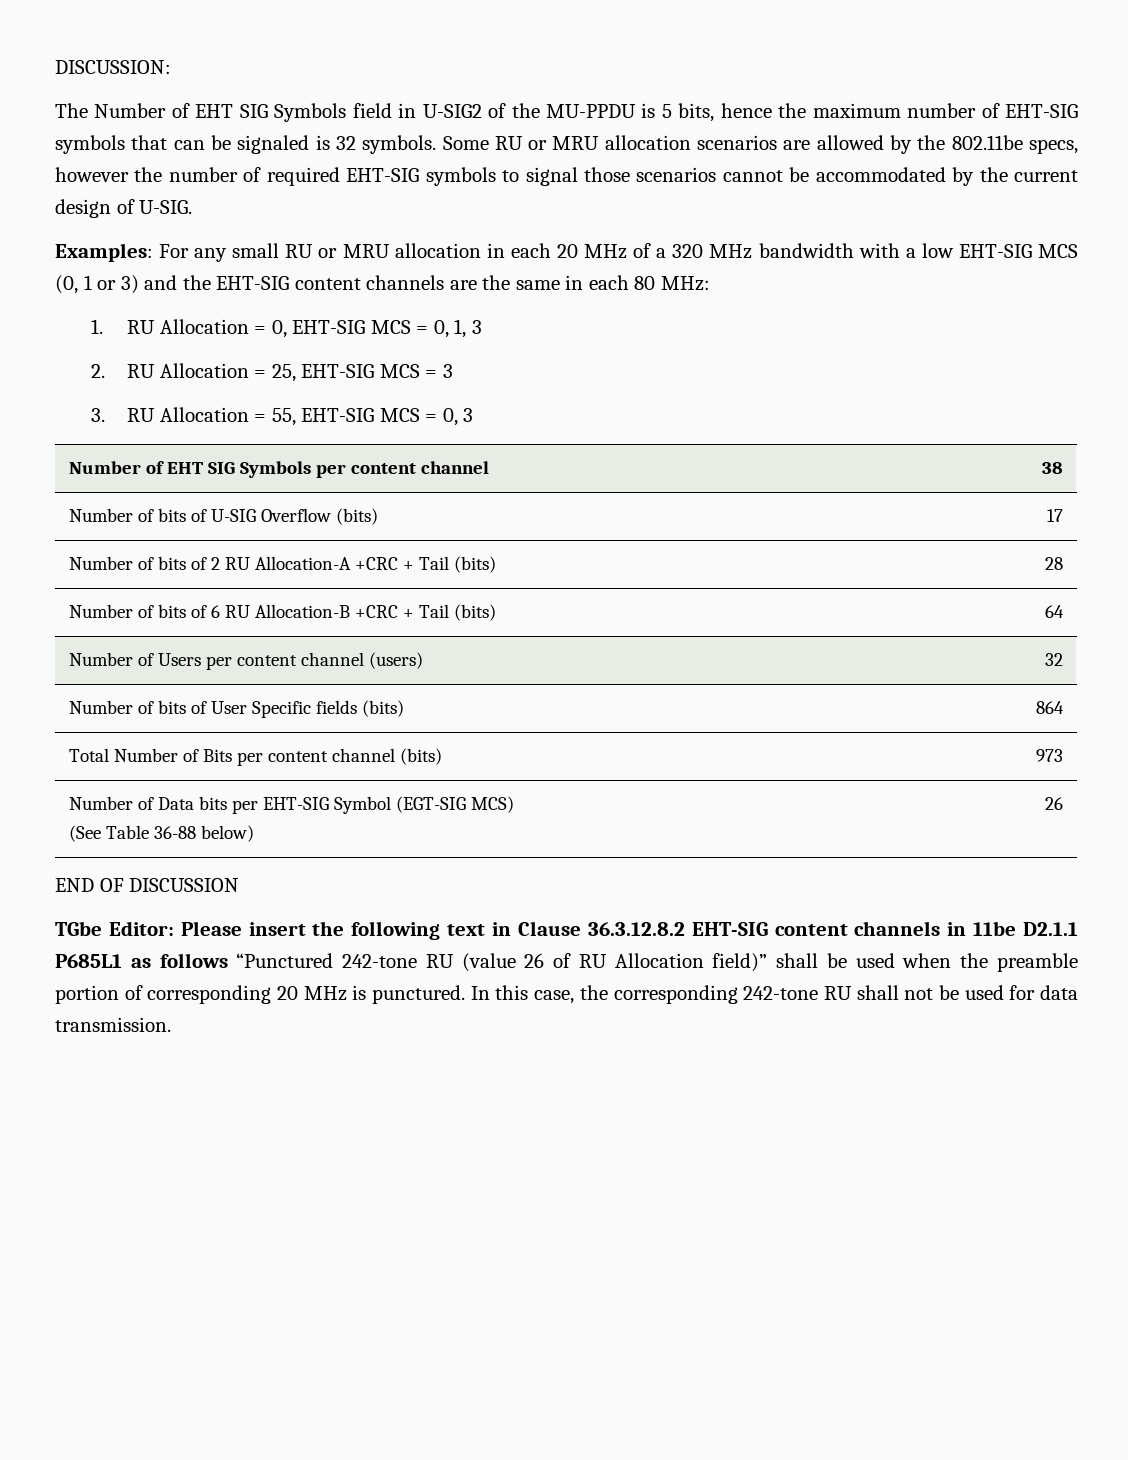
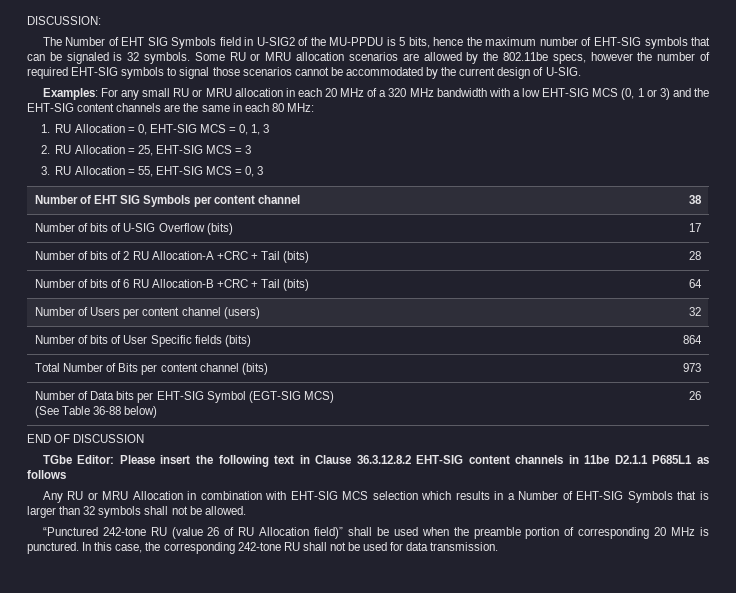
- TGbe Editor: Please insert the following text in Clause 36.3.12.8.2 EHT-SIG content channels in 11be D2.1.1 P685L1 as follows “Punctured 242-tone RU (value 26 of RU Allocation field)” shall be used when the preamble portion of corresponding 20 MHz is punctured.
+ TGbe Editor: Please insert the following text in Clause 36.3.12.8.2 EHT-SIG content channels in 11be D2.1.1 P685L1 as follows
+ Any RU or MRU Allocation in combination with EHT-SIG MCS selection which results in a Number of EHT-SIG Symbols that is larger than 32 symbols shall not be allowed.
+ “Punctured 242-tone RU (value 26 of RU Allocation field)” shall be used when the preamble portion of corresponding 20 MHz is punctured.

